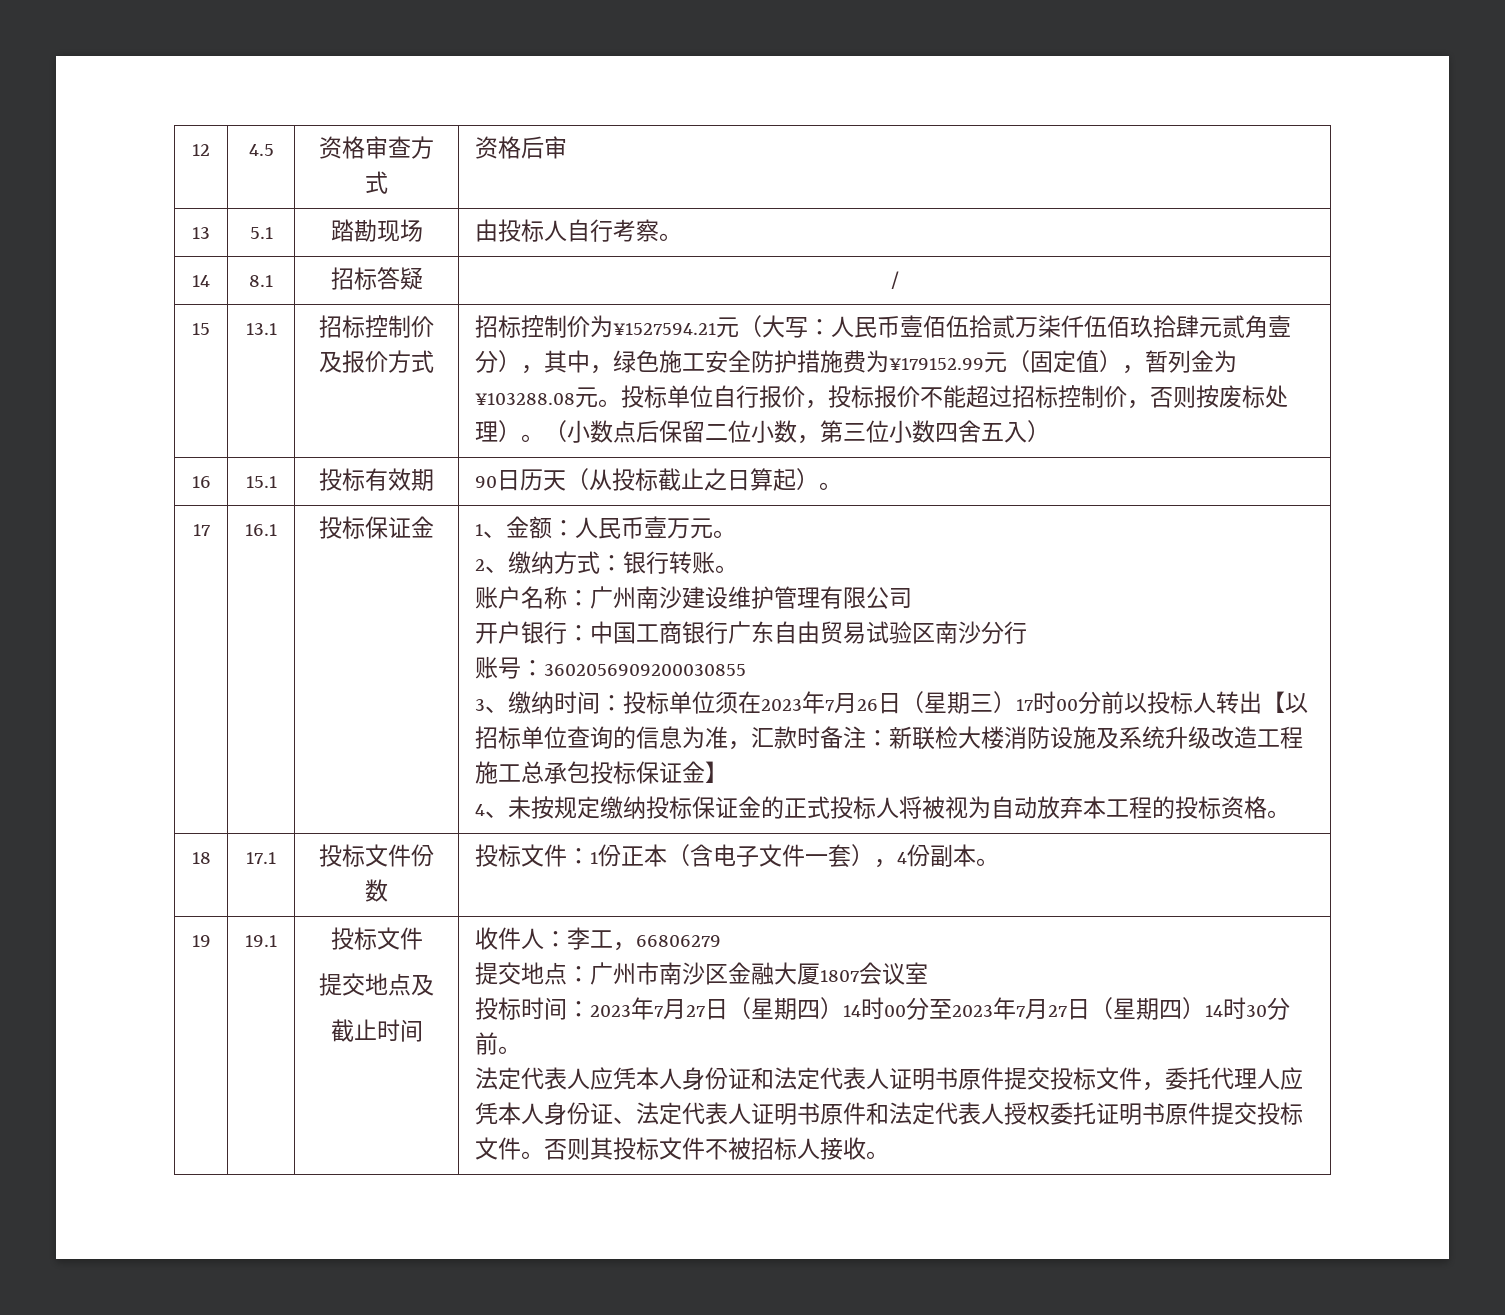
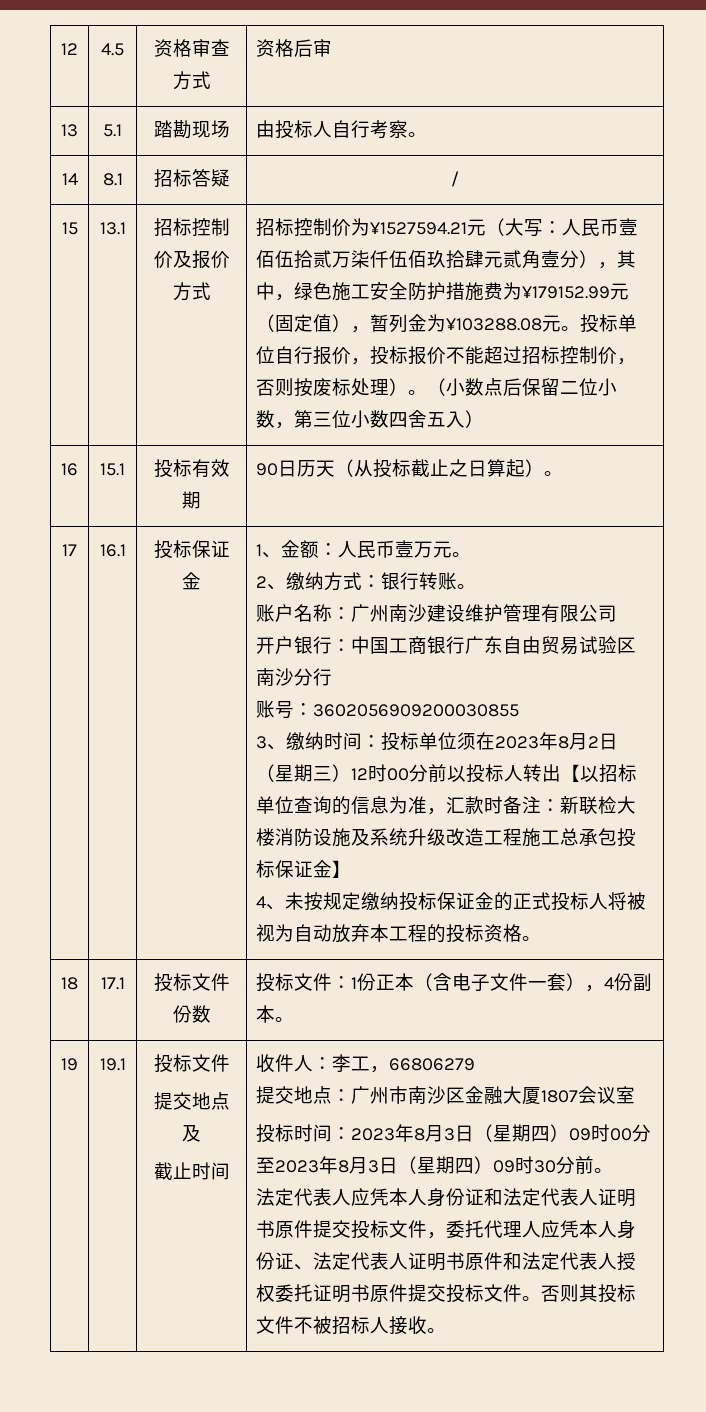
- 3、缴纳时间：投标单位须在2023年7月26日（星期三）17时00分前以投标人转出【以招标单位查询的信息为准，汇款时备注：新联检大楼消防设施及系统升级改造工程施工总承包投标保证金】
+ 3、缴纳时间：投标单位须在2023年8月2日（星期三）12时00分前以投标人转出【以招标单位查询的信息为准，汇款时备注：新联检大楼消防设施及系统升级改造工程施工总承包投标保证金】
- 投标时间：2023年7月27日（星期四）14时00分至2023年7月27日（星期四）14时30分前。
+ 投标时间：2023年8月3日（星期四）09时00分至2023年8月3日（星期四）09时30分前。

